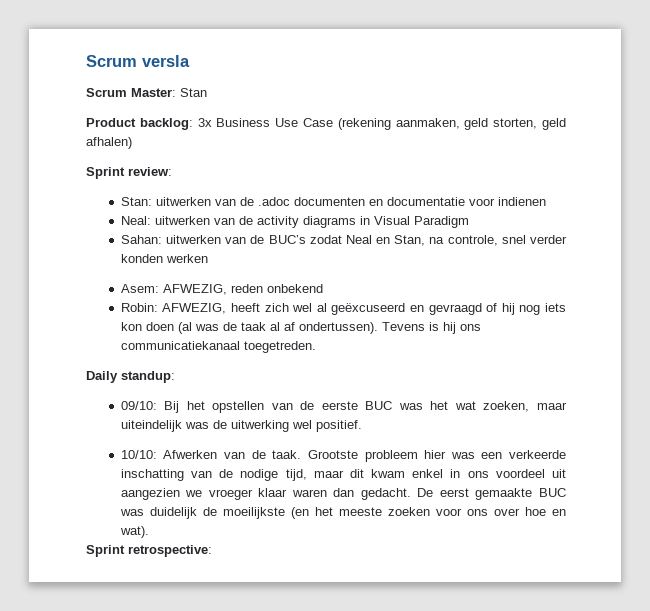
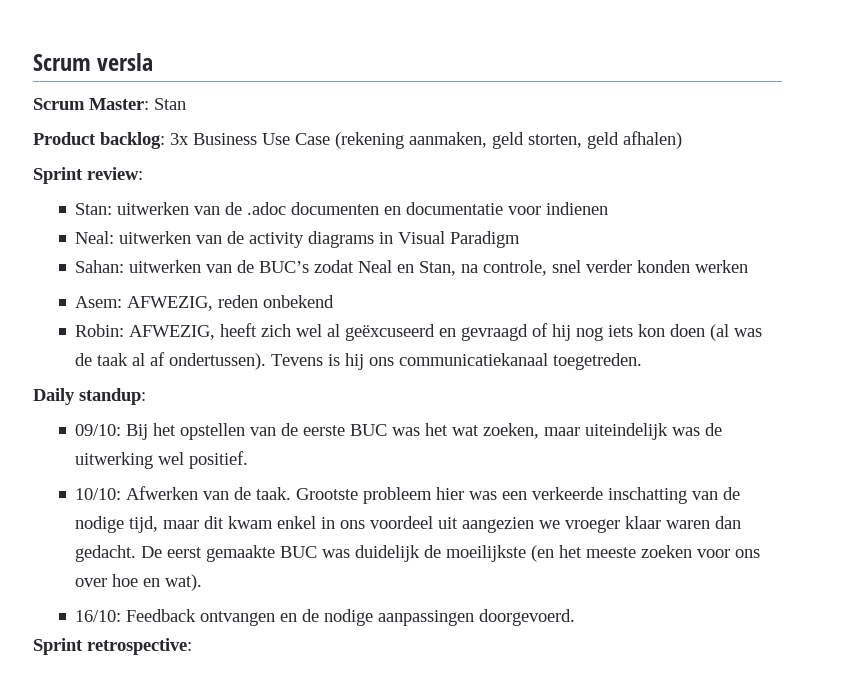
+ 16/10: Feedback ontvangen en de nodige aanpassingen doorgevoerd.

